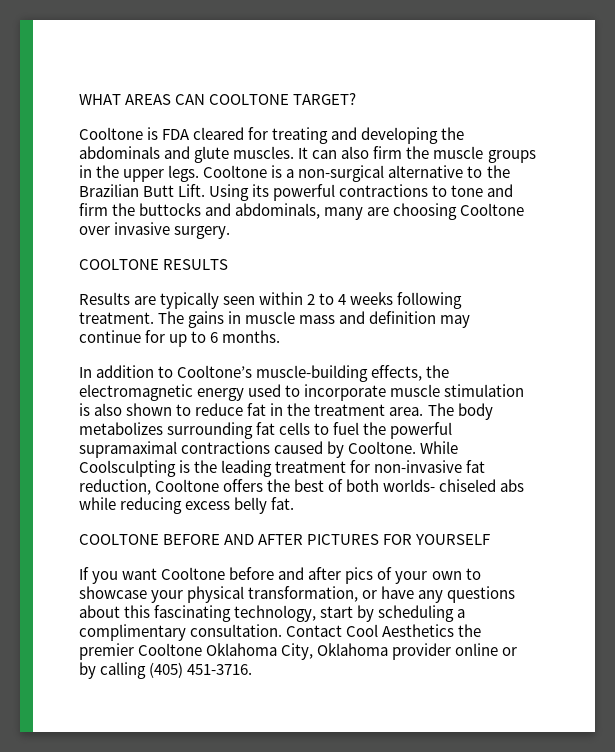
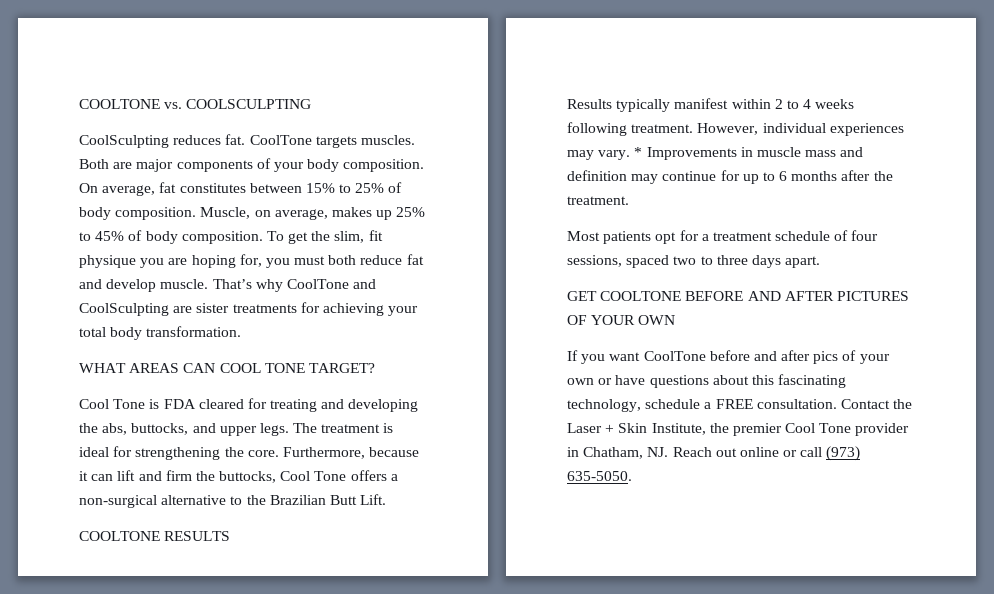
+ COOLTONE vs. COOLSCULPTING
+ CoolSculpting reduces fat. CoolTone targets muscles. Both are major components of your body composition. On average, fat constitutes between 15% to 25% of body composition. Muscle, on average, makes up 25% to 45% of body composition. To get the slim, fit physique you are hoping for, you must both reduce fat and develop muscle. That’s why CoolTone and CoolSculpting are sister treatments for achieving your total body transformation.
- WHAT AREAS CAN COOLTONE TARGET?
+ WHAT AREAS CAN COOL TONE TARGET?
- Cooltone is FDA cleared for treating and developing the abdominals and glute muscles. It can also firm the muscle groups in the upper legs. Cooltone is a non-surgical alternative to the Brazilian Butt Lift. Using its powerful contractions to tone and firm the buttocks and abdominals, many are choosing Cooltone over invasive surgery.
+ Cool Tone is FDA cleared for treating and developing the abs, buttocks, and upper legs. The treatment is ideal for strengthening the core. Furthermore, because it can lift and firm the buttocks, Cool Tone offers a non-surgical alternative to the Brazilian Butt Lift.
- Results are typically seen within 2 to 4 weeks following treatment.
+ Results typically manifest within 2 to 4 weeks following treatment.
- The gains in muscle mass and definition may continue for up to 6 months.
- In addition to Cooltone’s muscle-building effects, the electromagnetic energy used to incorporate muscle stimulation is also shown to reduce fat in the treatment area. The body metabolizes surrounding fat cells to fuel the powerful supramaximal contractions caused by Cooltone. While Coolsculpting is the leading treatment for non-invasive fat reduction, Cooltone offers the best of both worlds- chiseled abs while reducing excess belly fat.
- COOLTONE BEFORE AND AFTER PICTURES FOR YOURSELF
+ However, individual experiences may vary. * Improvements in muscle mass and definition may continue for up to 6 months after the treatment.
+ Most patients opt for a treatment schedule of four sessions, spaced two to three days apart.
+ GET COOLTONE BEFORE AND AFTER PICTURES OF YOUR OWN
- If you want Cooltone before and after pics of your own to showcase your physical transformation, or have any questions about this fascinating technology, start by scheduling a complimentary consultation. Contact Cool Aesthetics the premier Cooltone Oklahoma City, Oklahoma provider online or by calling (405) 451-3716.
+ If you want CoolTone before and after pics of your own or have questions about this fascinating technology, schedule a FREE consultation. Contact the Laser + Skin Institute, the premier Cool Tone provider in Chatham, NJ. Reach out online or call (973) 635-5050.

